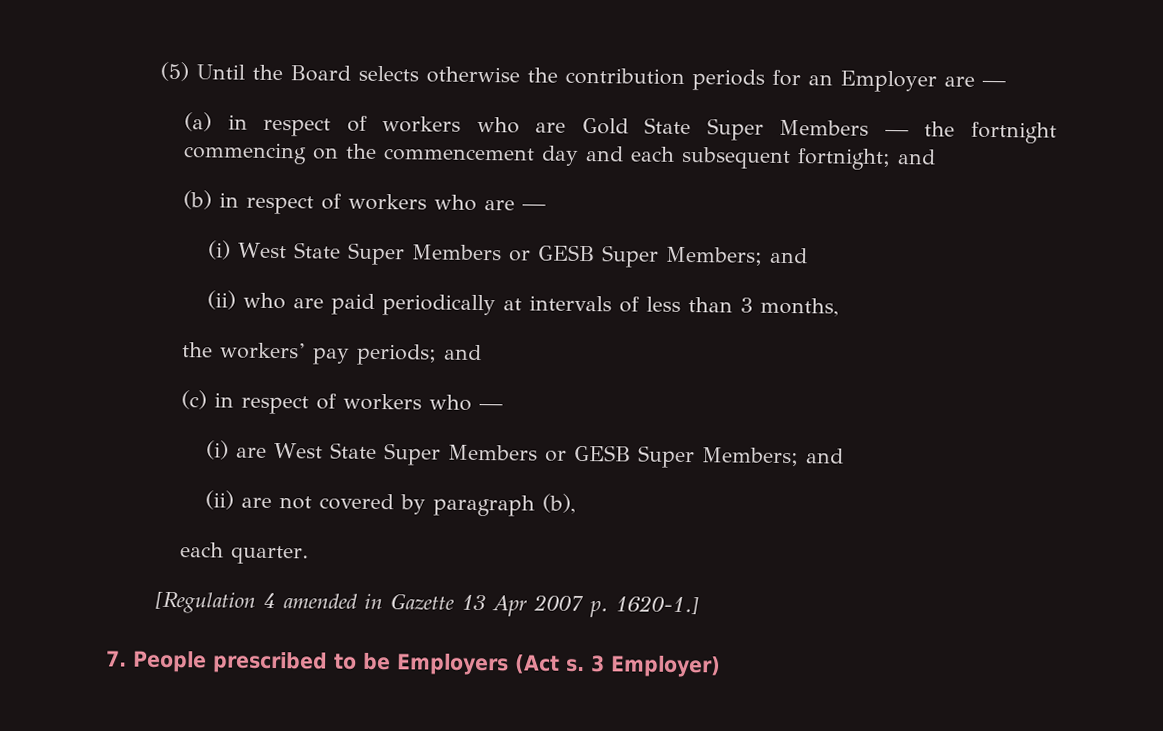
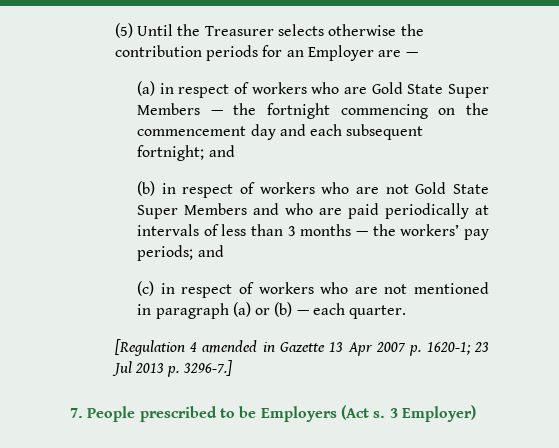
- (5) Until the Board selects otherwise the contribution periods for an Employer are —
+ (5) Until the Treasurer selects otherwise the contribution periods for an Employer are —
- (b) in respect of workers who are —
- (i) West State Super Members or GESB Super Members; and
- (ii) who are paid periodically at intervals of less than 3 months,
- the workers’ pay periods; and
+ (b) in respect of workers who are not Gold State Super Members and who are paid periodically at intervals of less than 3 months — the workers’ pay periods; and
- (c) in respect of workers who —
- (i) are West State Super Members or GESB Super Members; and
- (ii) are not covered by paragraph (b),
- each quarter.
+ (c) in respect of workers who are not mentioned in paragraph (a) or (b) — each quarter.
- [Regulation 4 amended in Gazette 13 Apr 2007 p. 1620-1.]
+ [Regulation 4 amended in Gazette 13 Apr 2007 p. 1620-1; 23 Jul 2013 p. 3296-7.]

